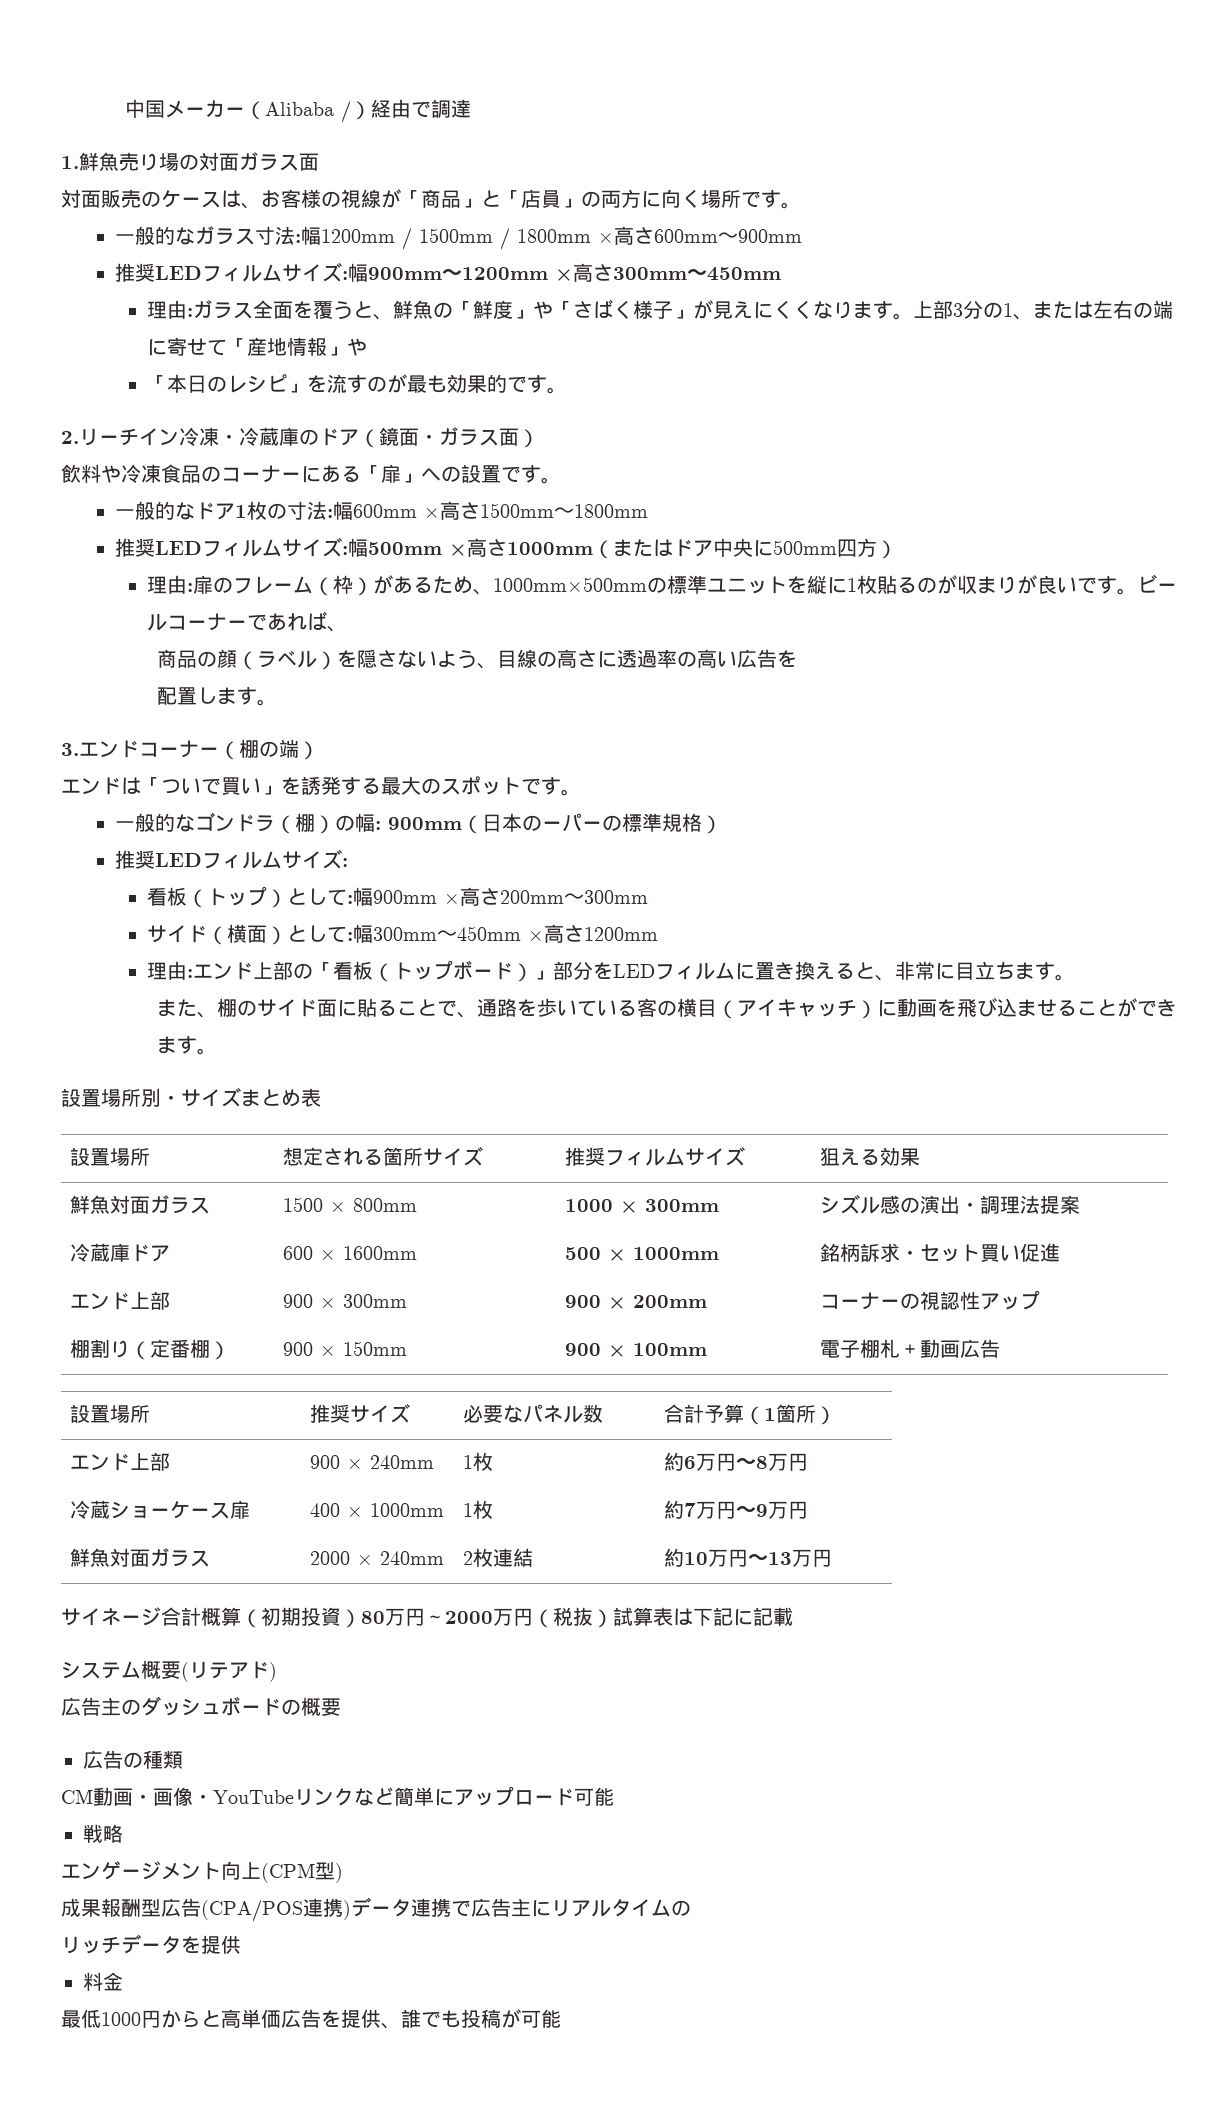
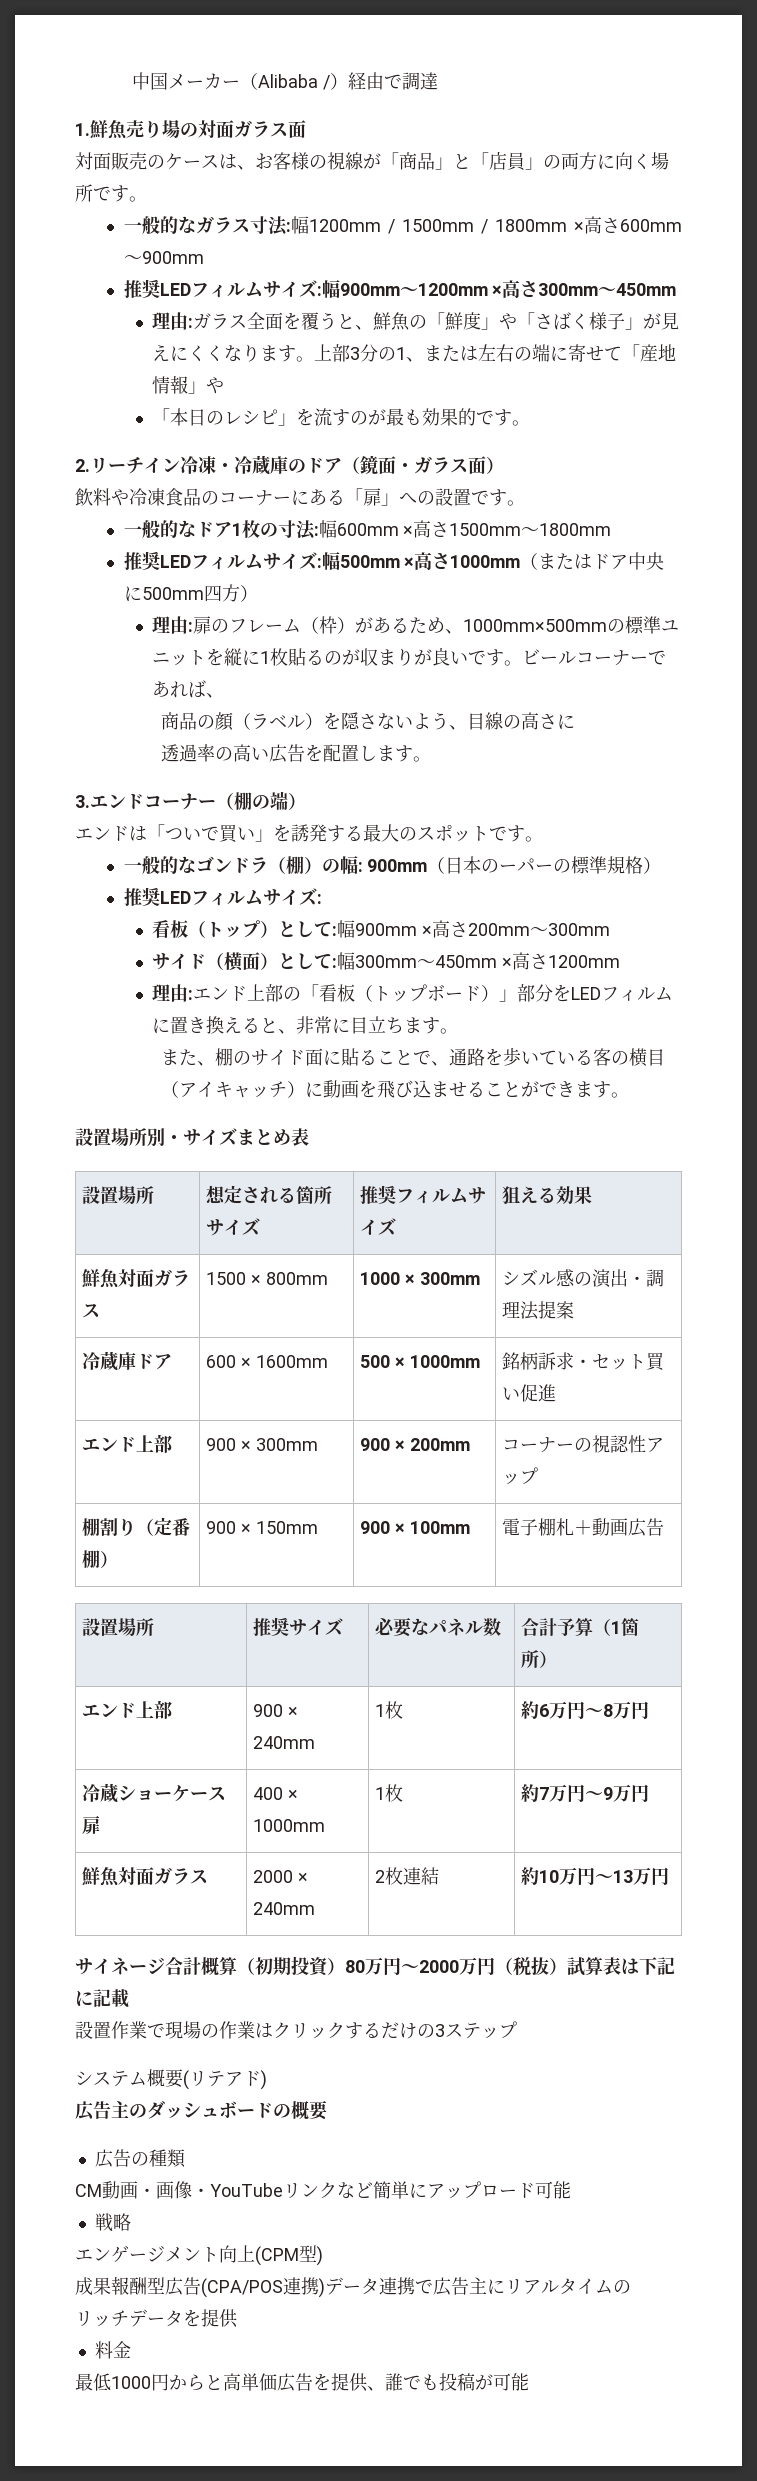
- 商品の顔（ラベル）を隠さないよう、目線の高さに透過率の高い広告を
- 配置します。
+ 商品の顔（ラベル）を隠さないよう、目線の高さに
+ 透過率の高い広告を配置します。
+ 設置作業で現場の作業はクリックするだけの3ステップ

